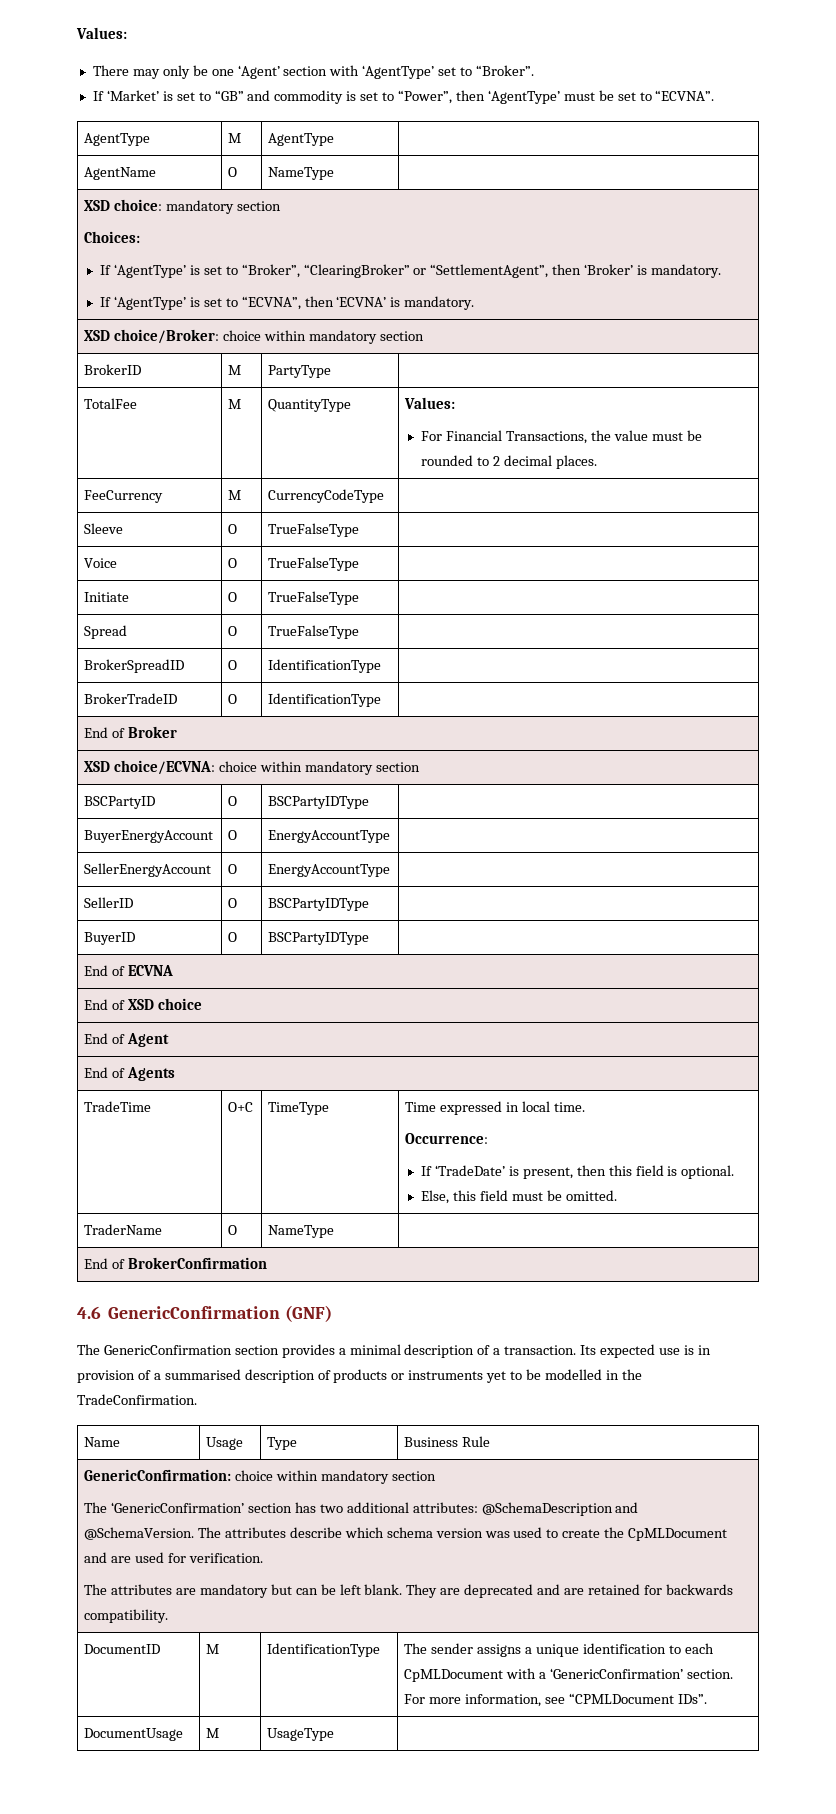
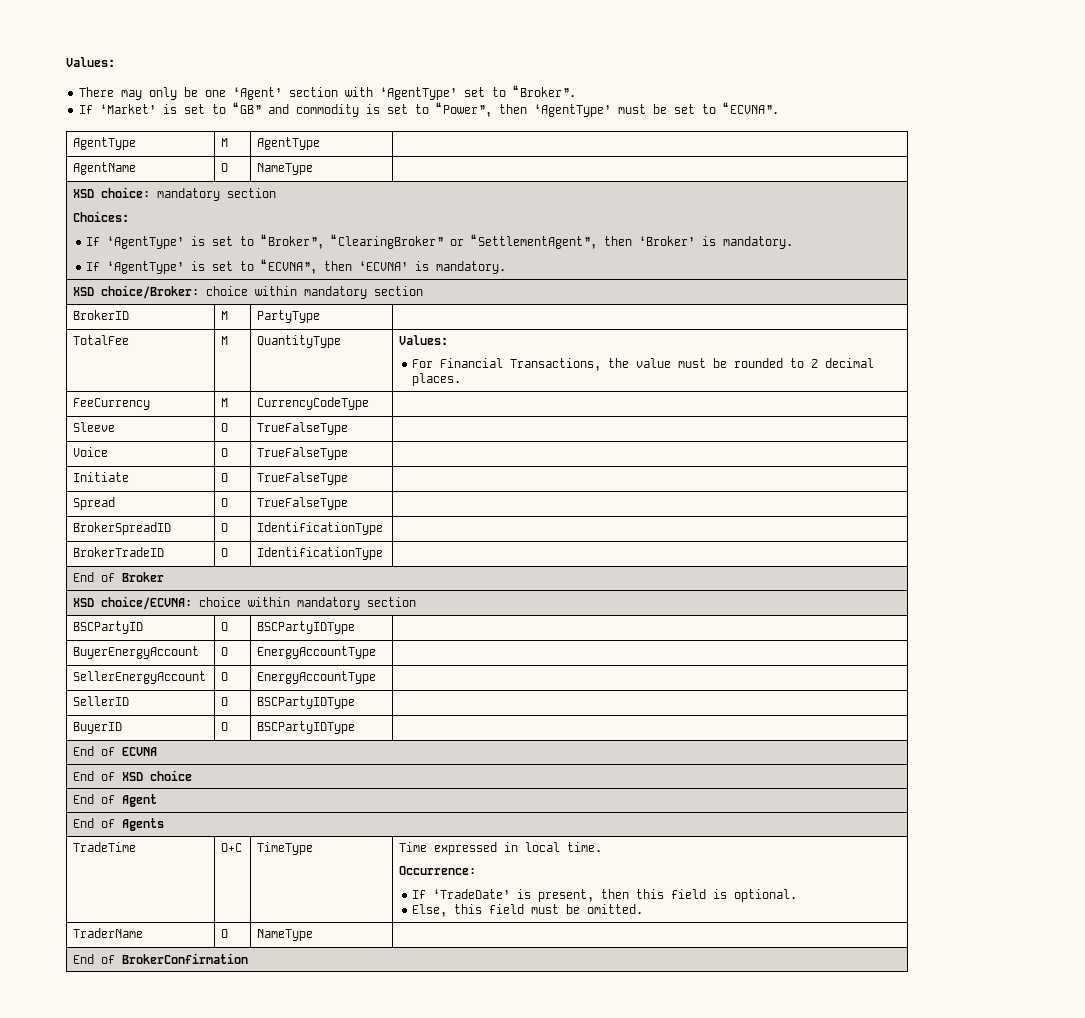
- 4.6 GenericConfirmation (GNF)
- The GenericConfirmation section provides a minimal description of a transaction. Its expected use is in provision of a summarised description of products or instruments yet to be modelled in the TradeConfirmation.
- Name | Usage | Type | Business Rule
- GenericConfirmation: choice within mandatory section
- The ‘GenericConfirmation’ section has two additional attributes: @SchemaDescription and @SchemaVersion. The attributes describe which schema version was used to create the CpMLDocument and are used for verification.
- The attributes are mandatory but can be left blank. They are deprecated and are retained for backwards compatibility.
- DocumentID | M | IdentificationType | The sender assigns a unique identification to each CpMLDocument with a ‘GenericConfirmation’ section. For more information, see “CPMLDocument IDs”.
- DocumentUsage | M | UsageType |

